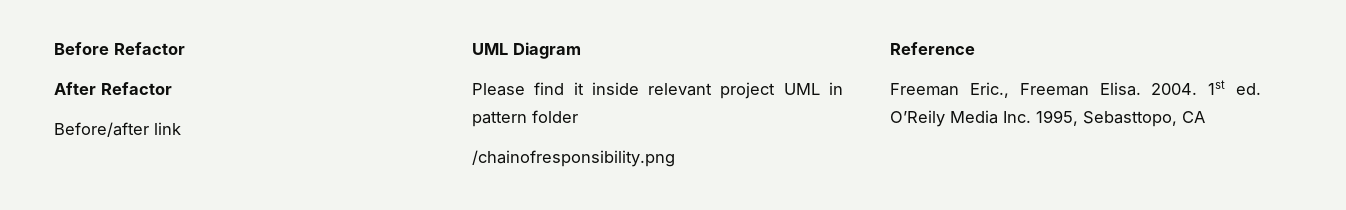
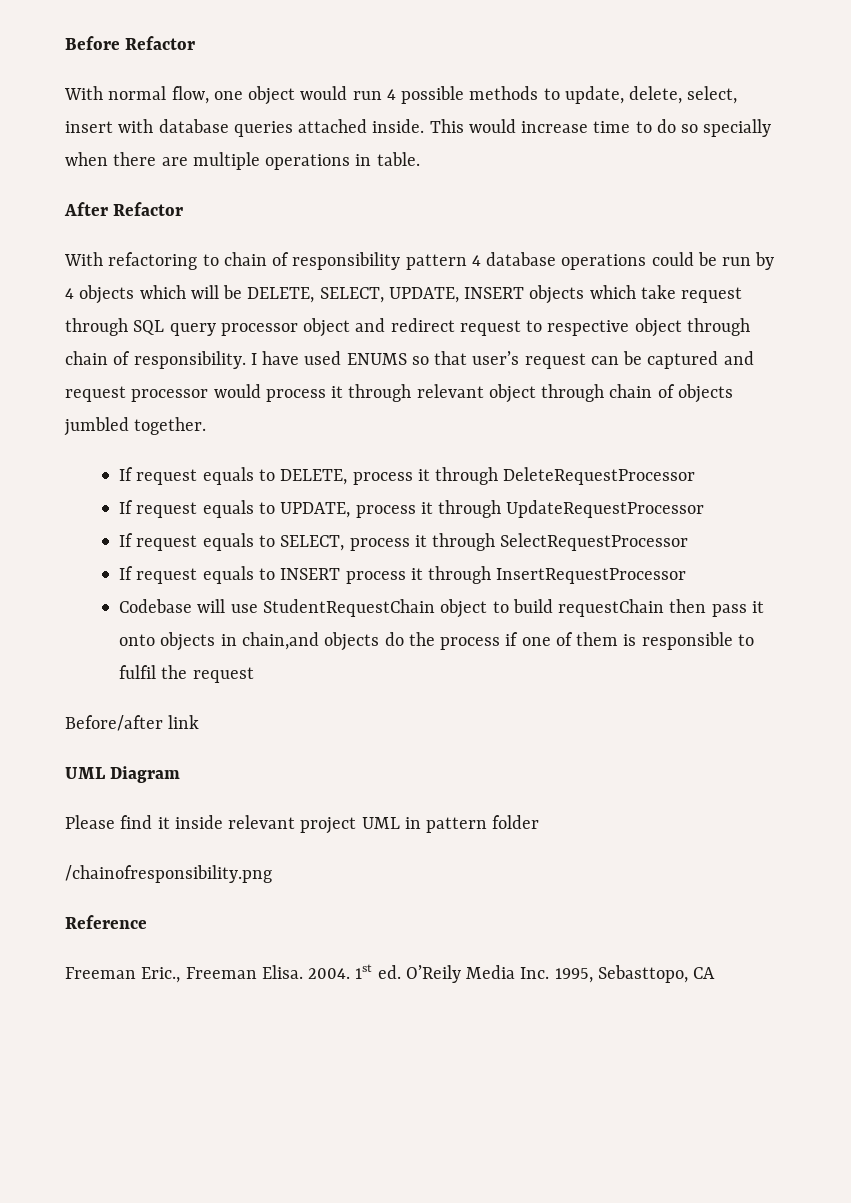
+ With normal flow, one object would run 4 possible methods to update, delete, select, insert with database queries attached inside. This would increase time to do so specially when there are multiple operations in table.
  After Refactor
+ With refactoring to chain of responsibility pattern 4 database operations could be run by 4 objects which will be DELETE, SELECT, UPDATE, INSERT objects which take request through SQL query processor object and redirect request to respective object through chain of responsibility. I have used ENUMS so that user’s request can be captured and request processor would process it through relevant object through chain of objects jumbled together.
+ If request equals to DELETE, process it through DeleteRequestProcessor
+ If request equals to UPDATE, process it through UpdateRequestProcessor
+ If request equals to SELECT, process it through SelectRequestProcessor
+ If request equals to INSERT process it through InsertRequestProcessor
+ Codebase will use StudentRequestChain object to build requestChain then pass it onto objects in chain,and objects do the process if one of them is responsible to fulfil the request

